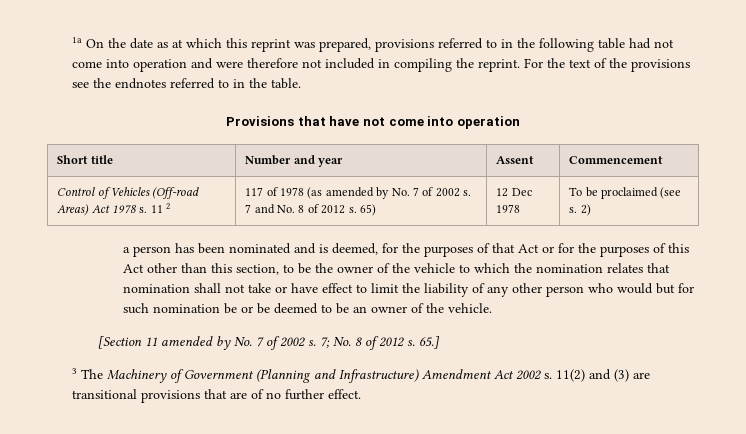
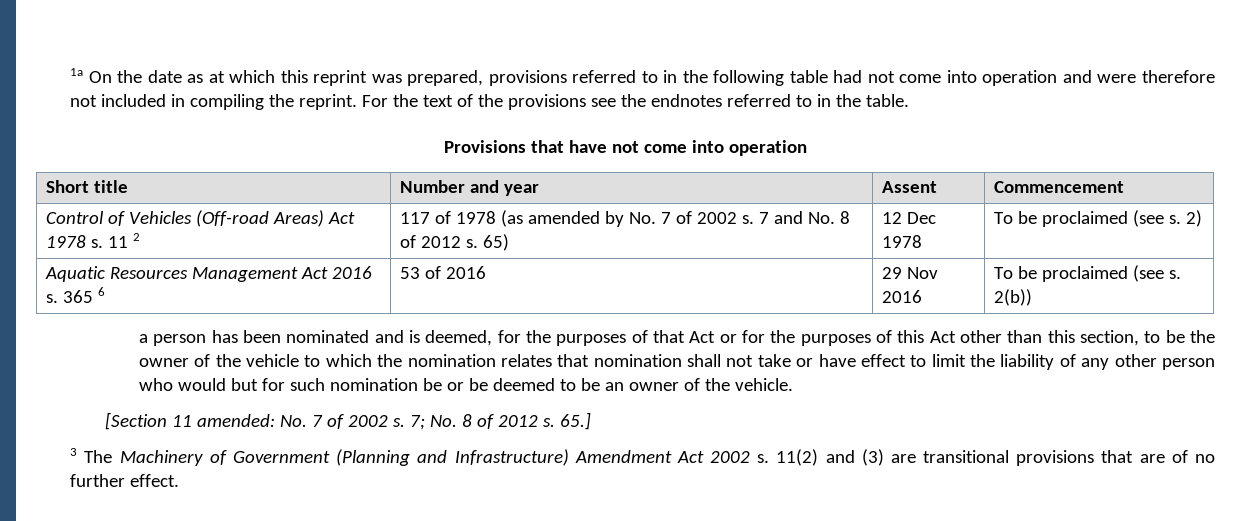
+ Aquatic Resources Management Act 2016 s. 365 6 | 53 of 2016 | 29 Nov 2016 | To be proclaimed (see s. 2(b))
- [Section 11 amended by No. 7 of 2002 s.
+ [Section 11 amended: No. 7 of 2002 s.

